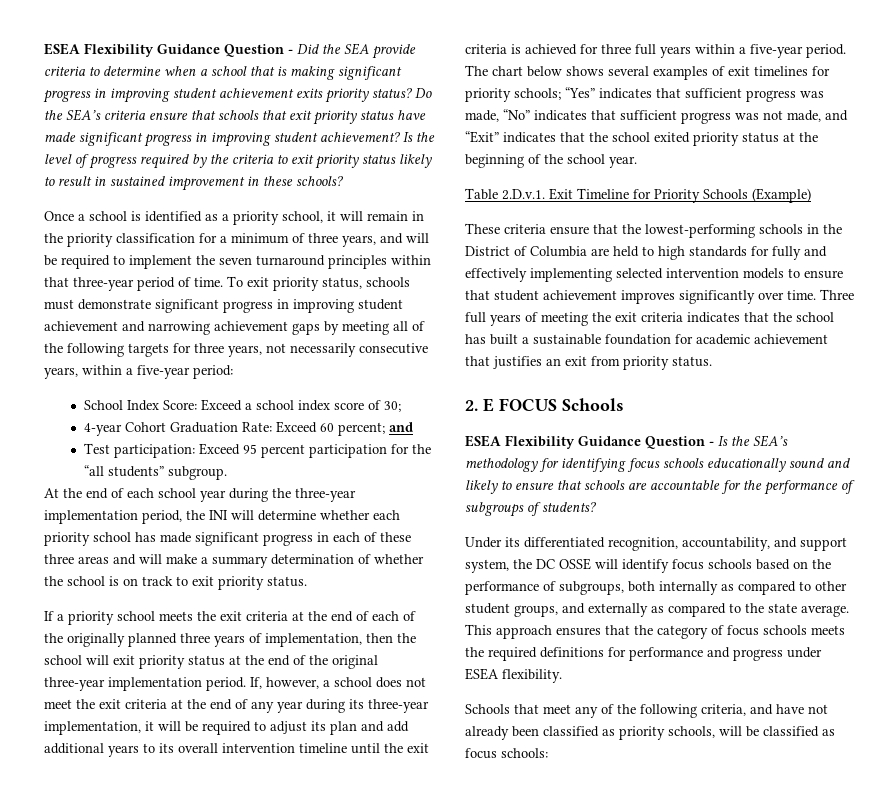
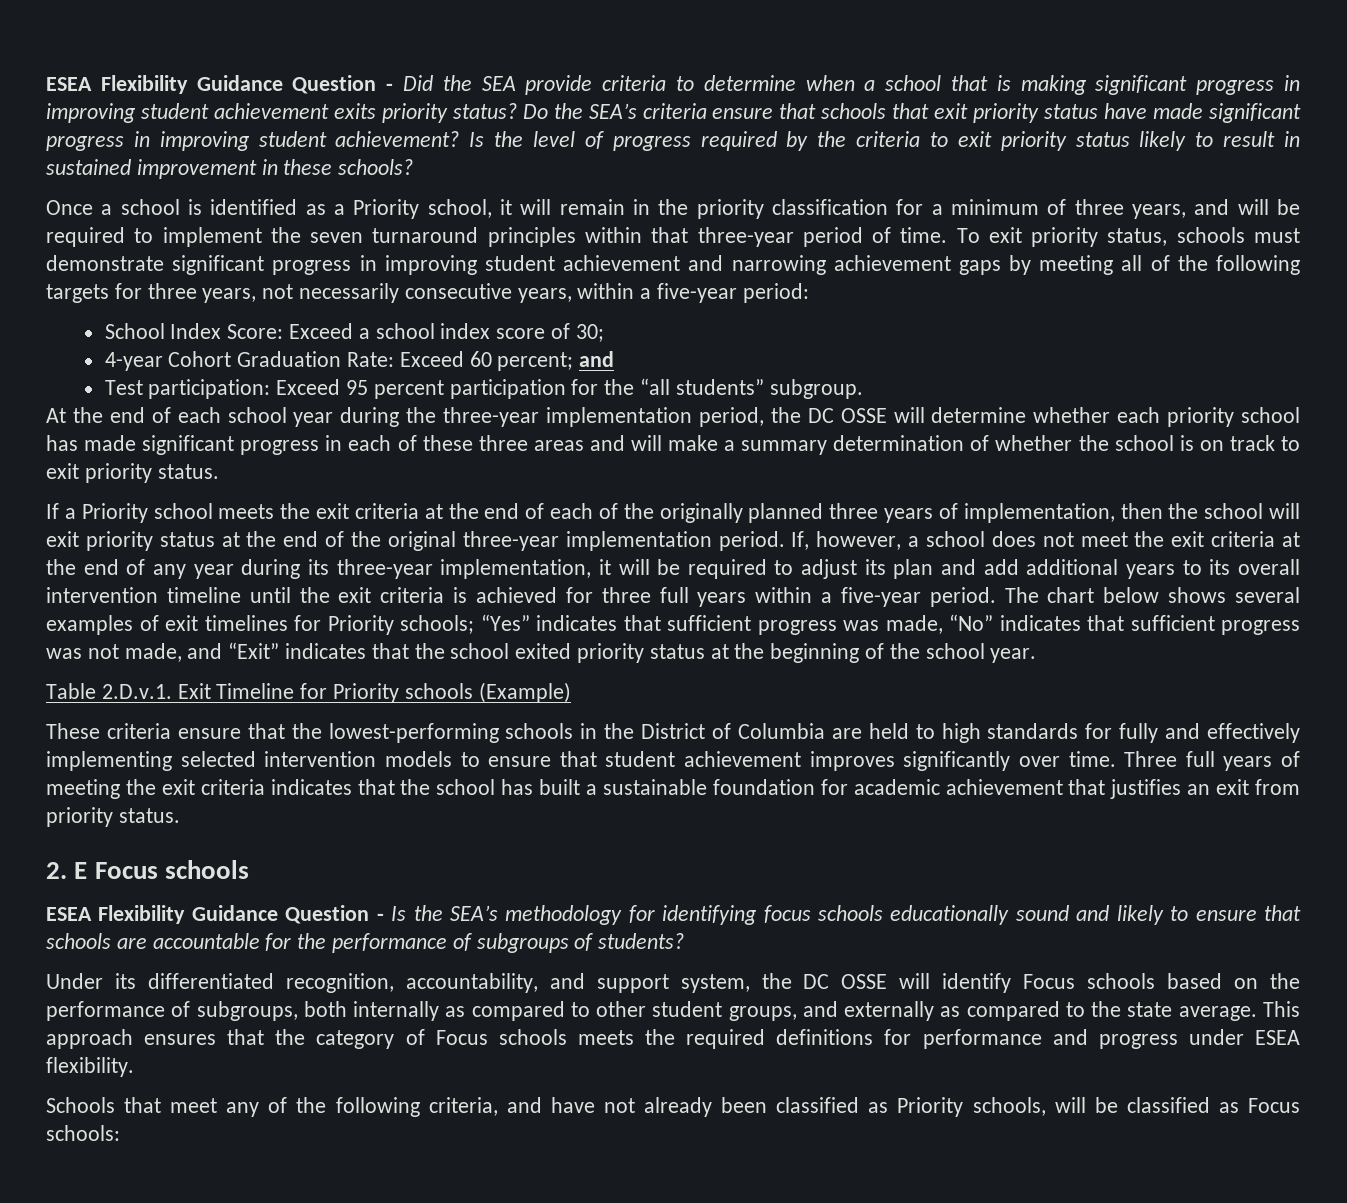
- Once a school is identified as a priority school, it will remain in the priority classification for a minimum of three years, and will be required to implement the seven turnaround principles within that three-year period of time.
+ Once a school is identified as a Priority school, it will remain in the priority classification for a minimum of three years, and will be required to implement the seven turnaround principles within that three-year period of time.
- At the end of each school year during the three-year implementation period, the INI will determine whether each priority school has made significant progress in each of these three areas and will make a summary determination of whether the school is on track to exit priority status.
+ At the end of each school year during the three-year implementation period, the DC OSSE will determine whether each priority school has made significant progress in each of these three areas and will make a summary determination of whether the school is on track to exit priority status.
- If a priority school meets the exit criteria at the end of each of the originally planned three years of implementation, then the school will exit priority status at the end of the original three-year implementation period.
+ If a Priority school meets the exit criteria at the end of each of the originally planned three years of implementation, then the school will exit priority status at the end of the original three-year implementation period.
- The chart below shows several examples of exit timelines for priority schools; “Yes” indicates that sufficient progress was made, “No” indicates that sufficient progress was not made, and “Exit” indicates that the school exited priority status at the beginning of the school year.
+ The chart below shows several examples of exit timelines for Priority schools; “Yes” indicates that sufficient progress was made, “No” indicates that sufficient progress was not made, and “Exit” indicates that the school exited priority status at the beginning of the school year.
- Table 2.D.v.1. Exit Timeline for Priority Schools (Example)
+ Table 2.D.v.1. Exit Timeline for Priority schools (Example)
- 2. E FOCUS Schools
+ 2. E Focus schools
- Under its differentiated recognition, accountability, and support system, the DC OSSE will identify focus schools based on the performance of subgroups, both internally as compared to other student groups, and externally as compared to the state average.
+ Under its differentiated recognition, accountability, and support system, the DC OSSE will identify Focus schools based on the performance of subgroups, both internally as compared to other student groups, and externally as compared to the state average.
- This approach ensures that the category of focus schools meets the required definitions for performance and progress under ESEA flexibility.
+ This approach ensures that the category of Focus schools meets the required definitions for performance and progress under ESEA flexibility.
- Schools that meet any of the following criteria, and have not already been classified as priority schools, will be classified as focus schools:
+ Schools that meet any of the following criteria, and have not already been classified as Priority schools, will be classified as Focus schools:

